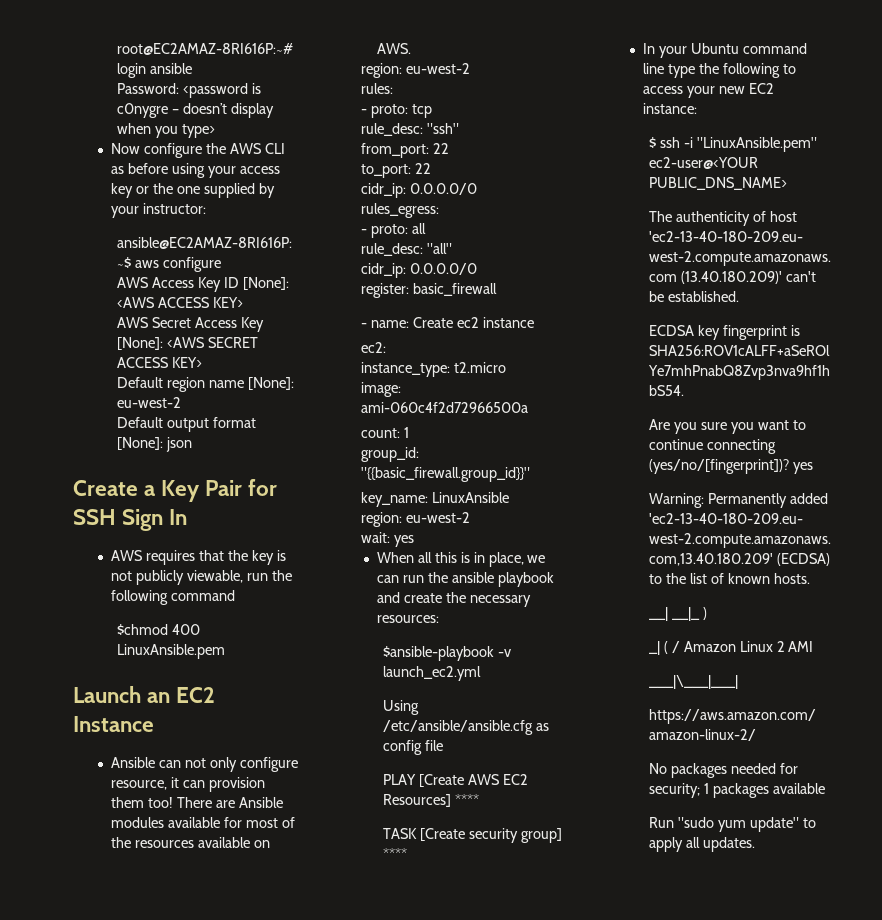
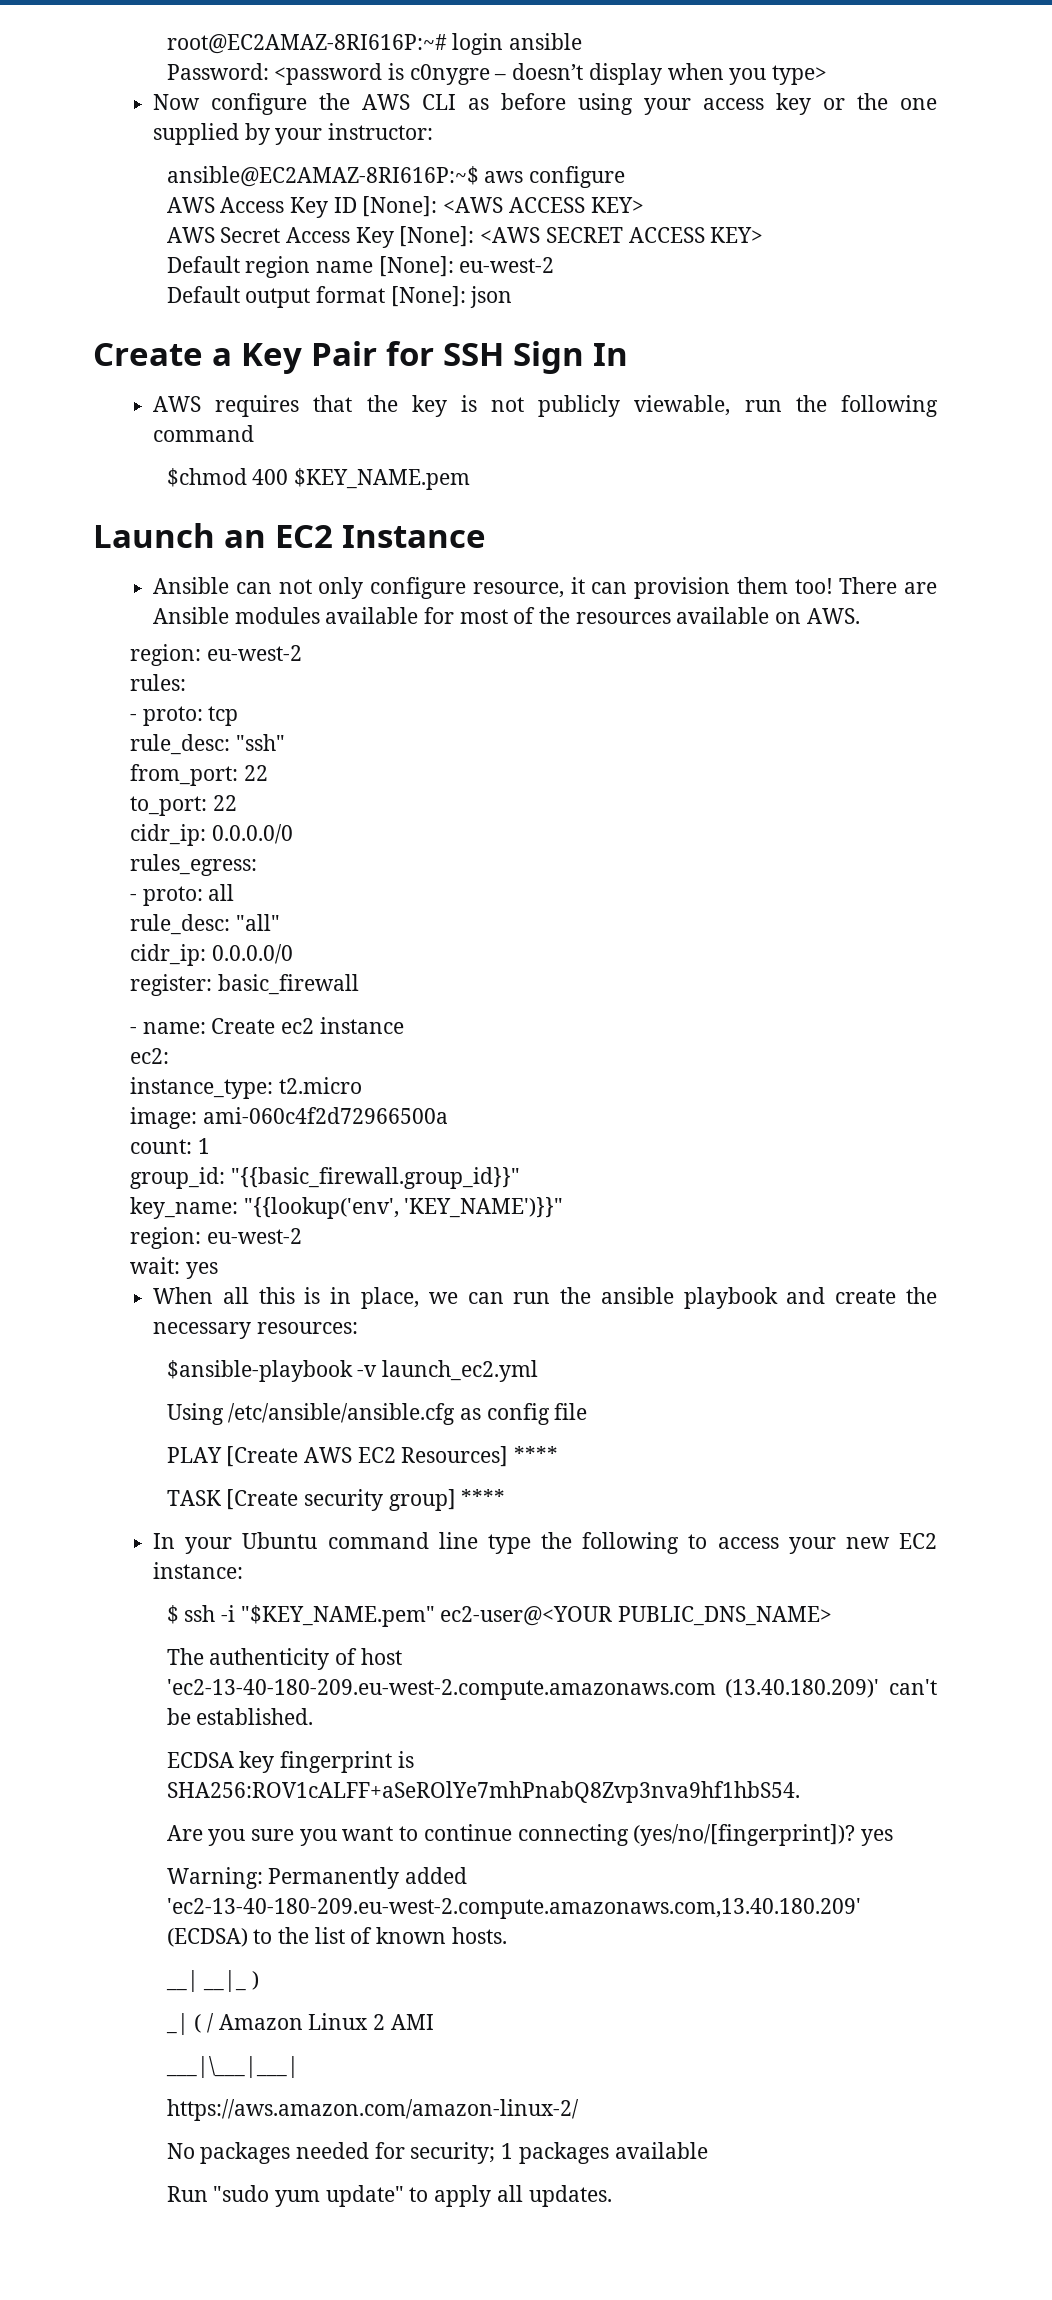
- $chmod 400 LinuxAnsible.pem
+ $chmod 400 $KEY_NAME.pem
- key_name: LinuxAnsible
+ key_name: "{{lookup('env', 'KEY_NAME')}}"
- $ ssh -i "LinuxAnsible.pem" ec2-user@<YOUR PUBLIC_DNS_NAME>
+ $ ssh -i "$KEY_NAME.pem" ec2-user@<YOUR PUBLIC_DNS_NAME>

